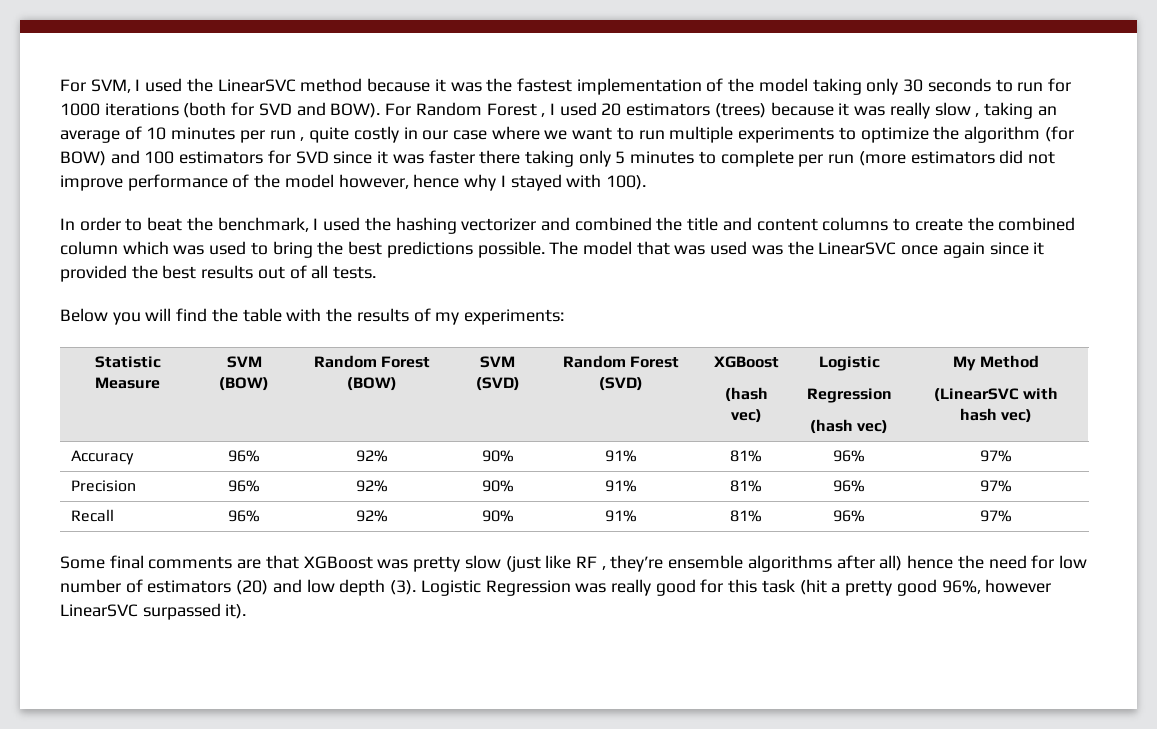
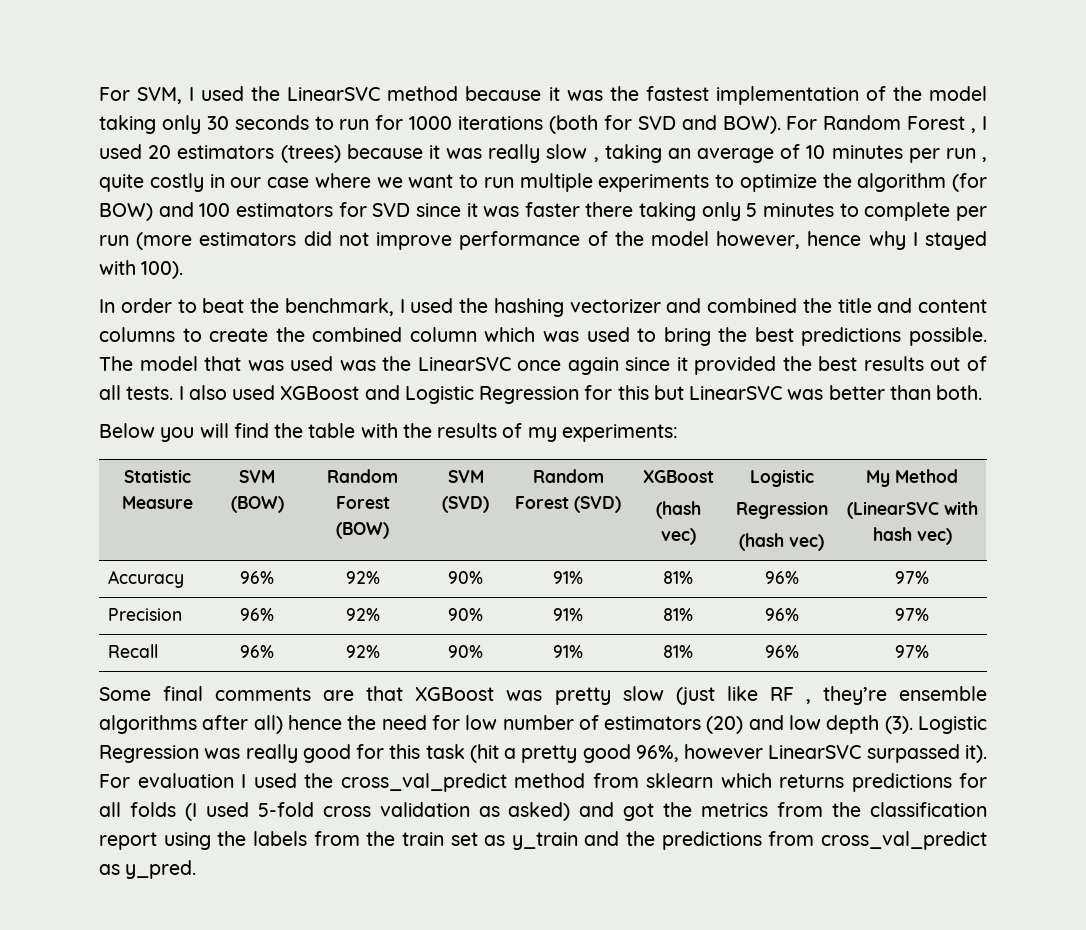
+ I also used XGBoost and Logistic Regression for this but LinearSVC was better than both.
+ For evaluation I used the cross_val_predict method from sklearn which returns predictions for all folds (I used 5-fold cross validation as asked) and got the metrics from the classification report using the labels from the train set as y_train and the predictions from cross_val_predict as y_pred.

